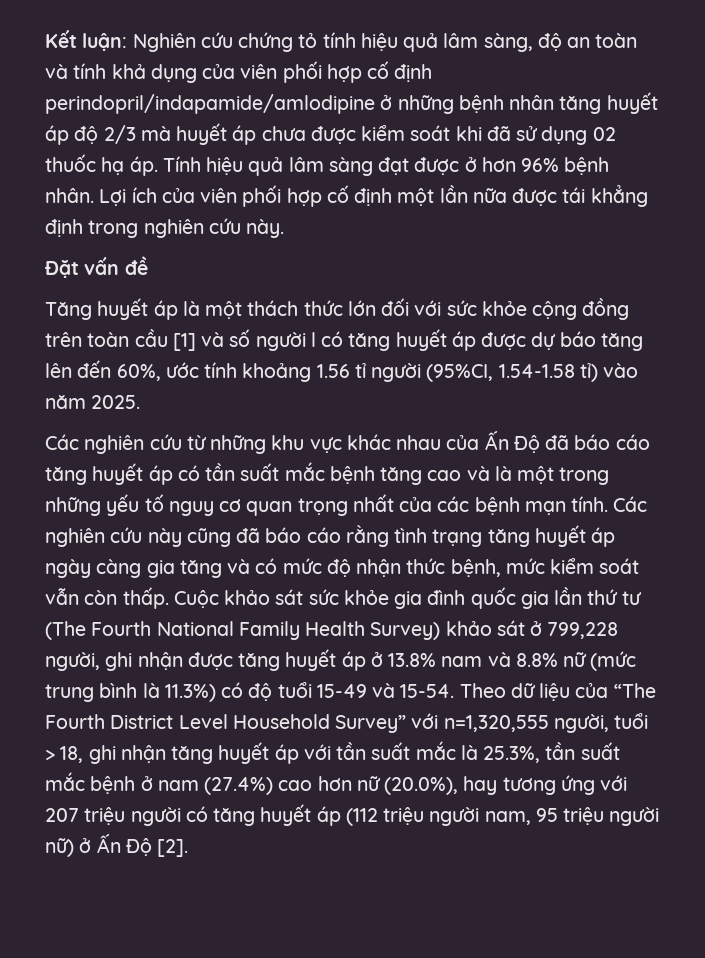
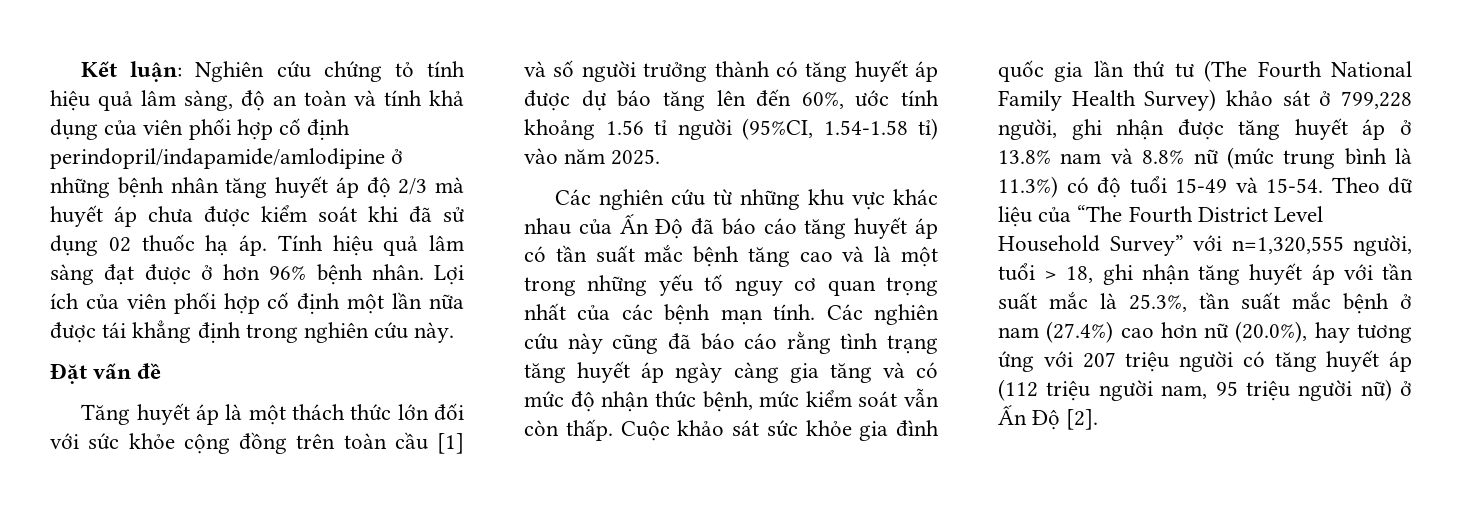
- Tăng huyết áp là một thách thức lớn đối với sức khỏe cộng đồng trên toàn cầu [1] và số người l có tăng huyết áp được dự báo tăng lên đến 60%, ước tính khoảng 1.56 tỉ người (95%CI, 1.54-1.58 tỉ) vào năm 2025.
+ Tăng huyết áp là một thách thức lớn đối với sức khỏe cộng đồng trên toàn cầu [1] và số người trưởng thành có tăng huyết áp được dự báo tăng lên đến 60%, ước tính khoảng 1.56 tỉ người (95%CI, 1.54-1.58 tỉ) vào năm 2025.

